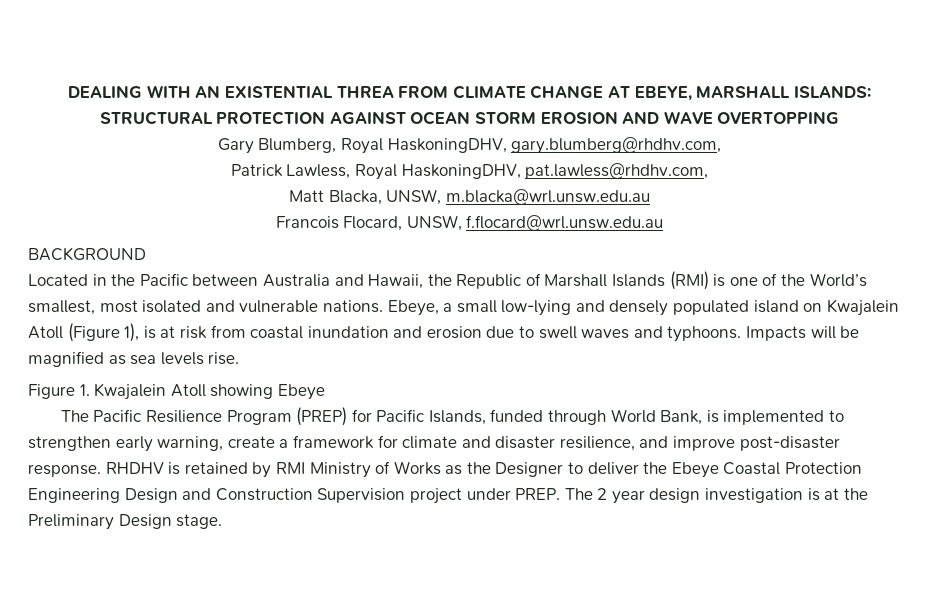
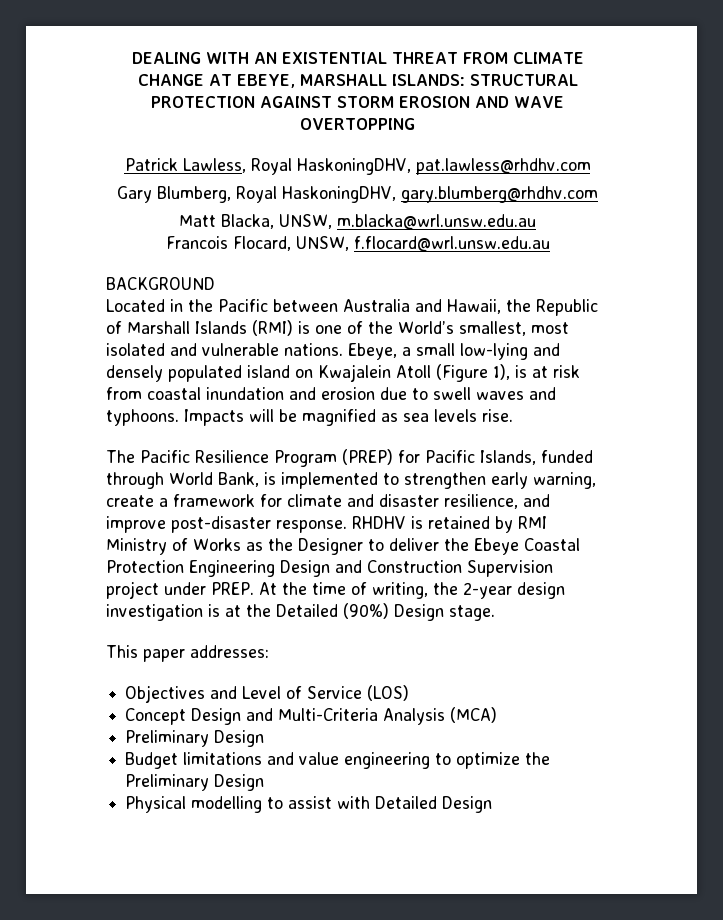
- DEALING WITH AN EXISTENTIAL THREA FROM CLIMATE CHANGE AT EBEYE, MARSHALL ISLANDS: STRUCTURAL PROTECTION AGAINST OCEAN STORM EROSION AND WAVE OVERTOPPING
+ DEALING WITH AN EXISTENTIAL THREAT FROM CLIMATE CHANGE AT EBEYE, MARSHALL ISLANDS: STRUCTURAL PROTECTION AGAINST STORM EROSION AND WAVE OVERTOPPING
+ Patrick Lawless, Royal HaskoningDHV, pat.lawless@rhdhv.com
- Gary Blumberg, Royal HaskoningDHV, gary.blumberg@rhdhv.com,
- Patrick Lawless, Royal HaskoningDHV, pat.lawless@rhdhv.com,
+ Gary Blumberg, Royal HaskoningDHV, gary.blumberg@rhdhv.com
- Figure 1. Kwajalein Atoll showing Ebeye
- The 2 year design investigation is at the Preliminary Design stage.
+ At the time of writing, the 2-year design investigation is at the Detailed (90%) Design stage.
+ This paper addresses:
+ Objectives and Level of Service (LOS)
+ Concept Design and Multi-Criteria Analysis (MCA)
+ Preliminary Design
+ Budget limitations and value engineering to optimize the Preliminary Design
+ Physical modelling to assist with Detailed Design

